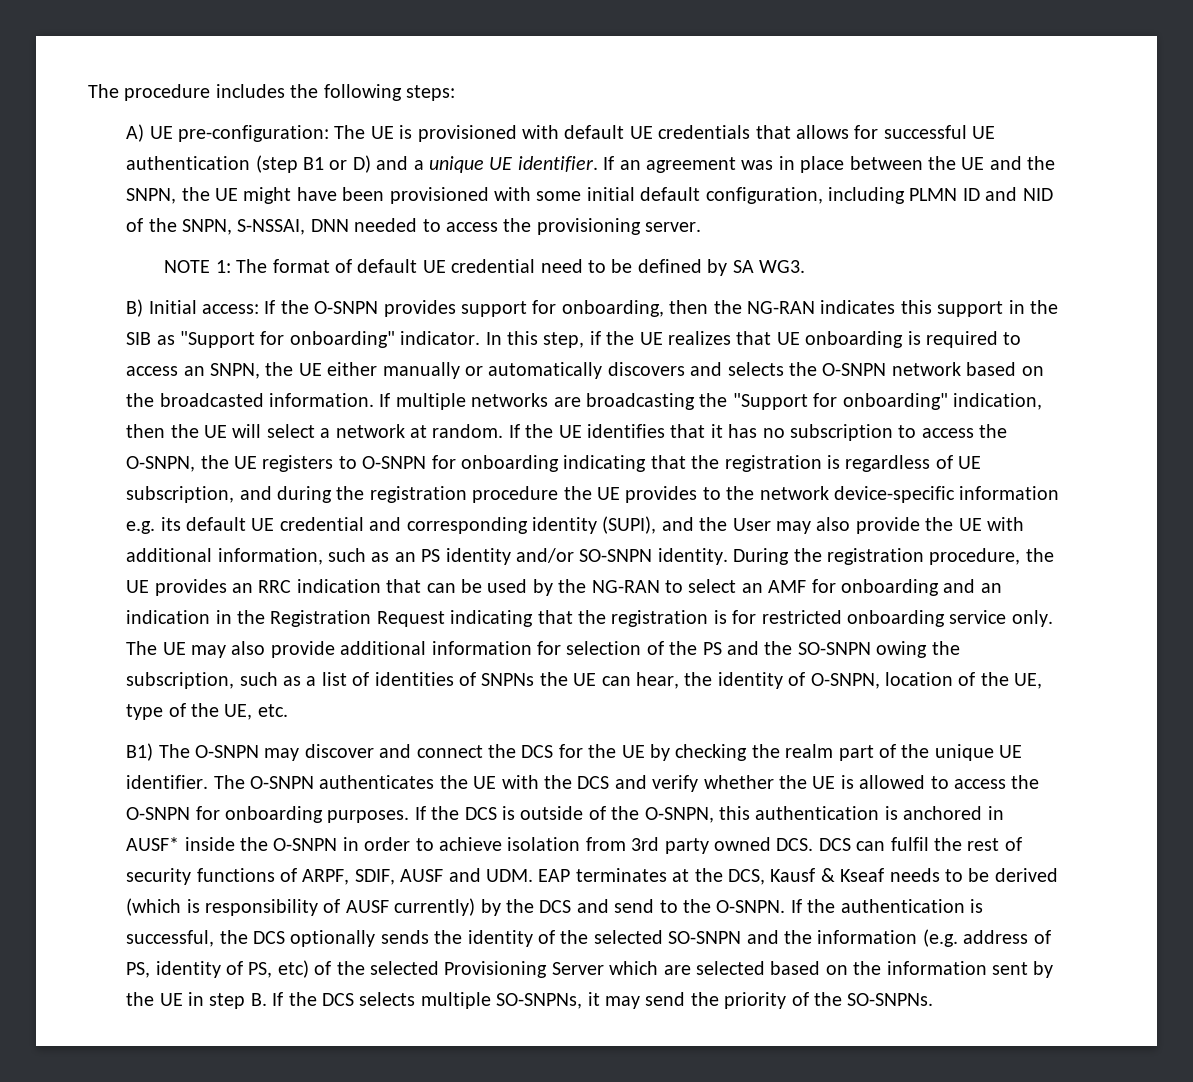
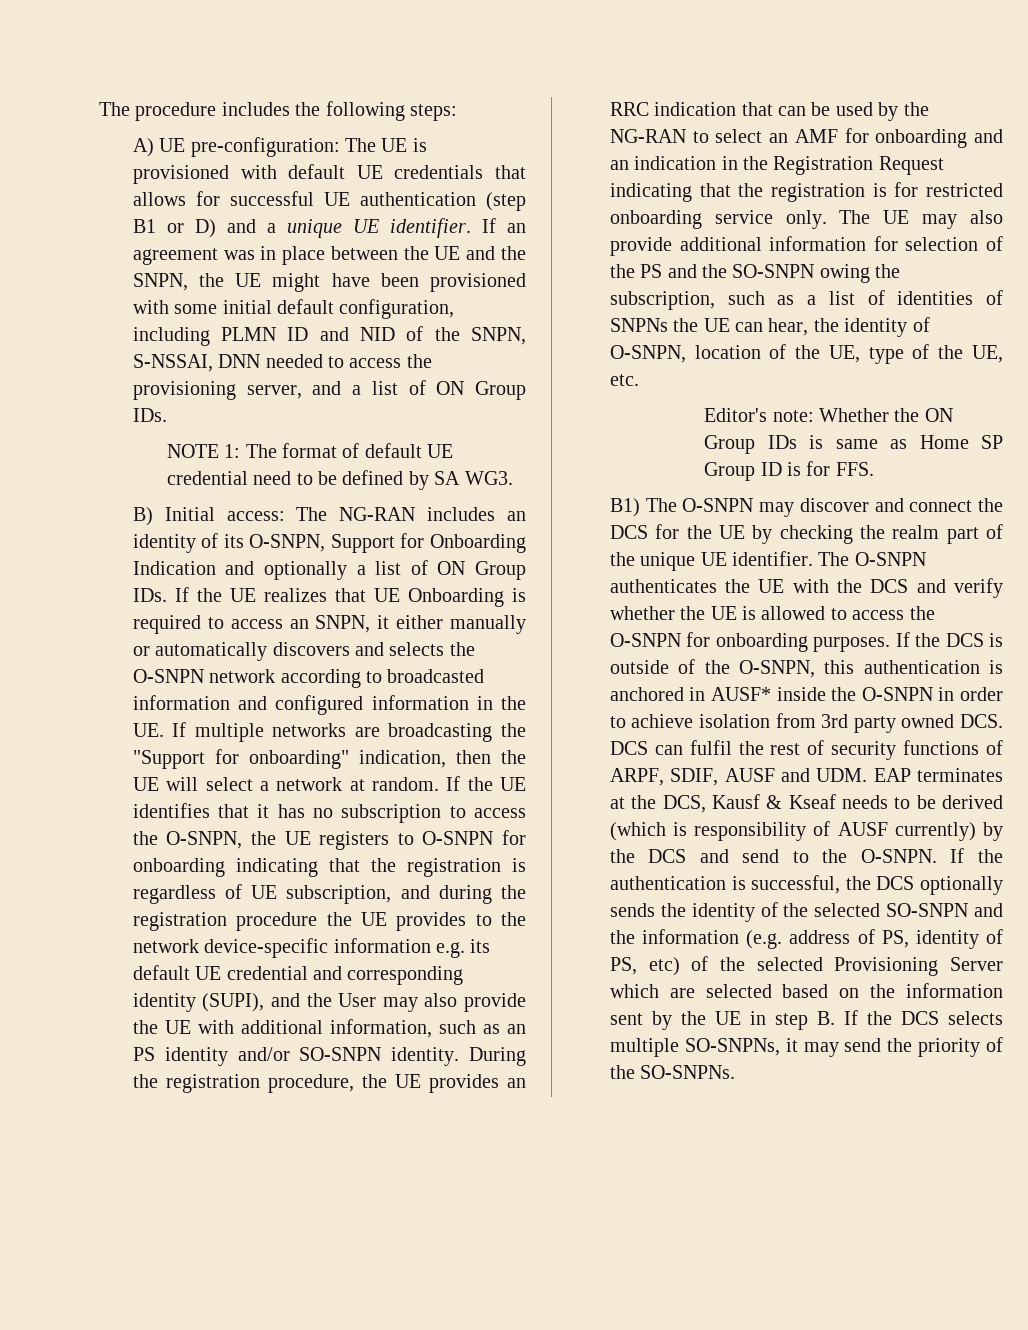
- If an agreement was in place between the UE and the SNPN, the UE might have been provisioned with some initial default configuration, including PLMN ID and NID of the SNPN, S-NSSAI, DNN needed to access the provisioning server.
+ If an agreement was in place between the UE and the SNPN, the UE might have been provisioned with some initial default configuration, including PLMN ID and NID of the SNPN, S-NSSAI, DNN needed to access the provisioning server, and a list of ON Group IDs.
- B) Initial access: If the O-SNPN provides support for onboarding, then the NG-RAN indicates this support in the SIB as "Support for onboarding" indicator. In this step, if the UE realizes that UE onboarding is required to access an SNPN, the UE either manually or automatically discovers and selects the O-SNPN network based on the broadcasted information. If multiple networks are broadcasting the "Support for onboarding" indication, then the UE will select a network at random.
+ B) Initial access: The NG-RAN includes an identity of its O-SNPN, Support for Onboarding Indication and optionally a list of ON Group IDs. If the UE realizes that UE Onboarding is required to access an SNPN, it either manually or automatically discovers and selects the O-SNPN network according to broadcasted information and configured information in the UE. If multiple networks are broadcasting the "Support for onboarding" indication, then the UE will select a network at random.
+ Editor's note: Whether the ON Group IDs is same as Home SP Group ID is for FFS.

